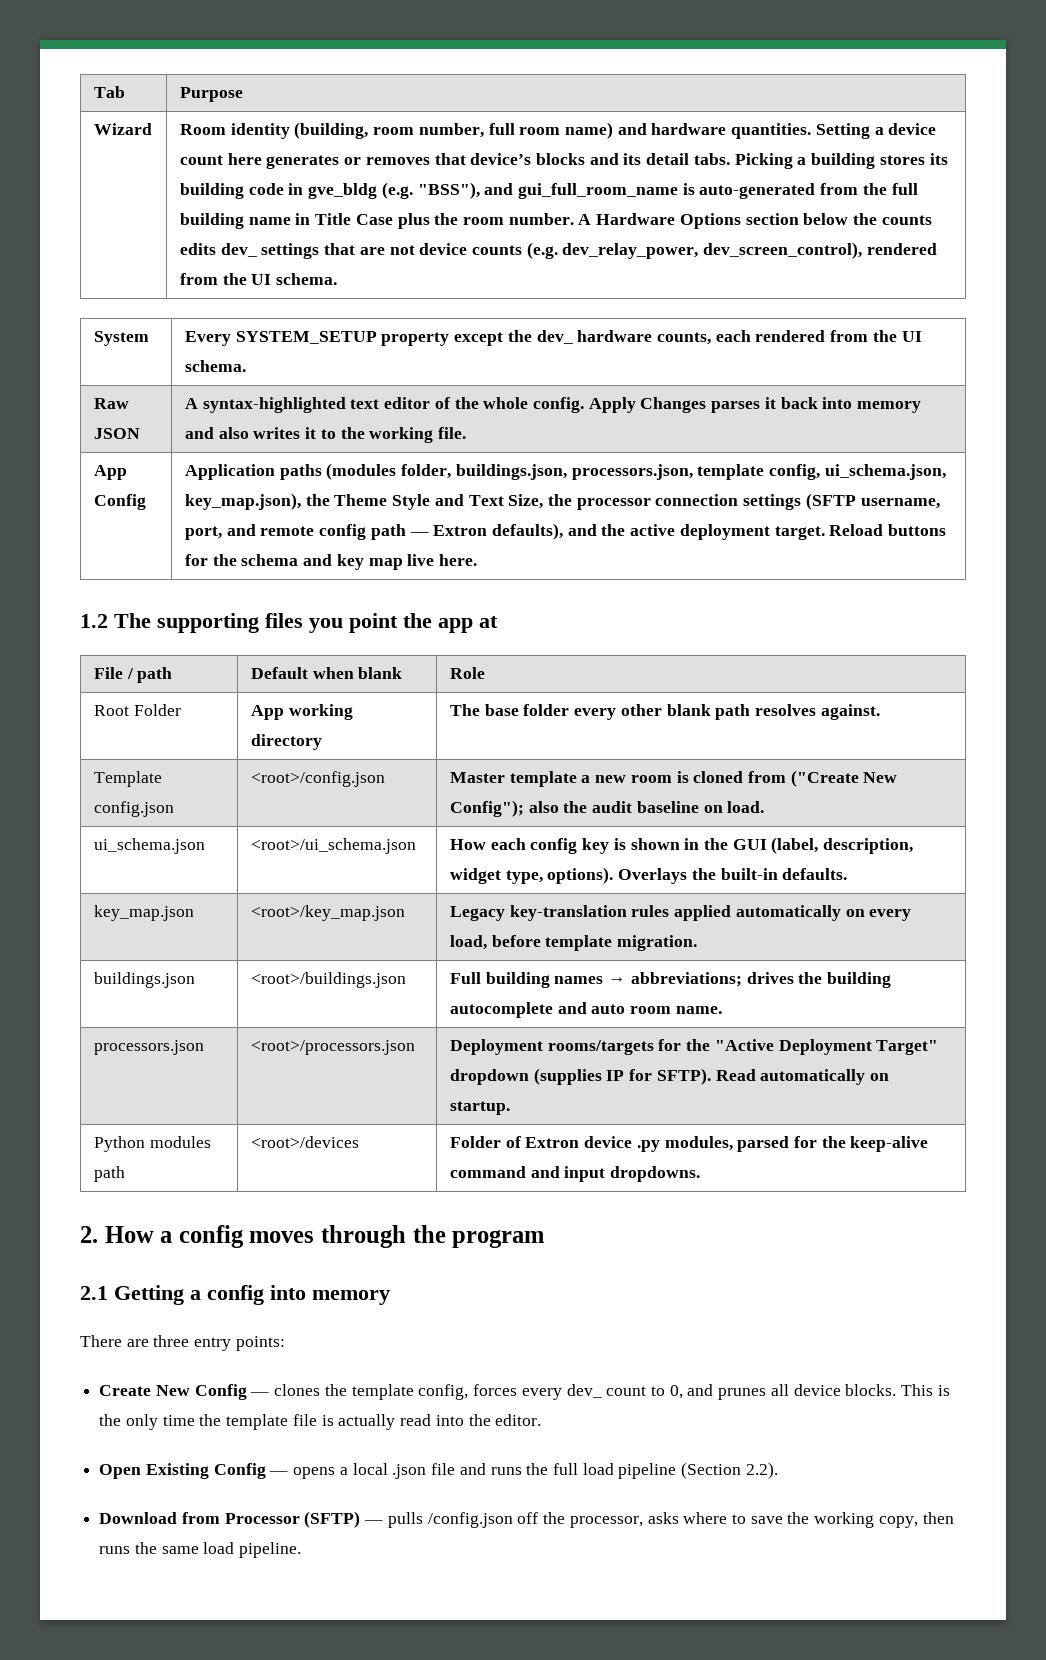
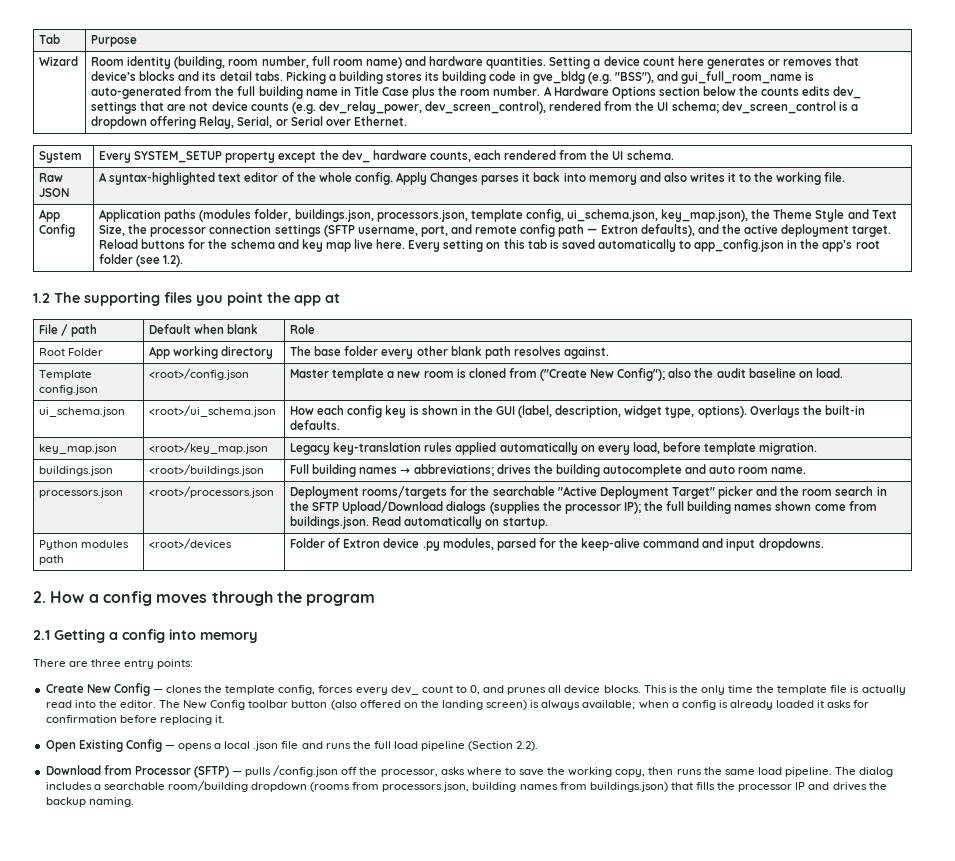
- A Hardware Options section below the counts edits dev_ settings that are not device counts (e.g. dev_relay_power, dev_screen_control), rendered from the UI schema.
+ A Hardware Options section below the counts edits dev_ settings that are not device counts (e.g. dev_relay_power, dev_screen_control), rendered from the UI schema; dev_screen_control is a dropdown offering Relay, Serial, or Serial over Ethernet.
+ Every setting on this tab is saved automatically to app_config.json in the app’s root folder (see 1.2).
- processors.json | <root>/processors.json | Deployment rooms/targets for the "Active Deployment Target" dropdown (supplies IP for SFTP). Read automatically on startup.
+ processors.json | <root>/processors.json | Deployment rooms/targets for the searchable "Active Deployment Target" picker and the room search in the SFTP Upload/Download dialogs (supplies the processor IP); the full building names shown come from buildings.json. Read automatically on startup.
+ The New Config toolbar button (also offered on the landing screen) is always available; when a config is already loaded it asks for confirmation before replacing it.
+ The dialog includes a searchable room/building dropdown (rooms from processors.json, building names from buildings.json) that fills the processor IP and drives the backup naming.

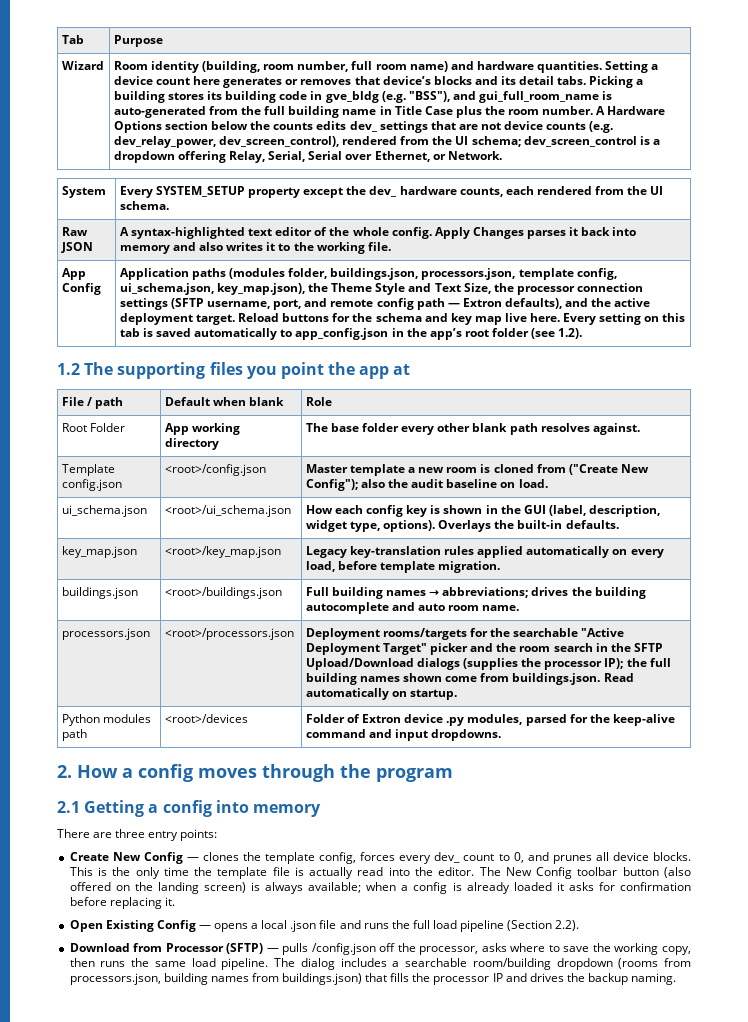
- A Hardware Options section below the counts edits dev_ settings that are not device counts (e.g. dev_relay_power, dev_screen_control), rendered from the UI schema; dev_screen_control is a dropdown offering Relay, Serial, or Serial over Ethernet.
+ A Hardware Options section below the counts edits dev_ settings that are not device counts (e.g. dev_relay_power, dev_screen_control), rendered from the UI schema; dev_screen_control is a dropdown offering Relay, Serial, Serial over Ethernet, or Network.

